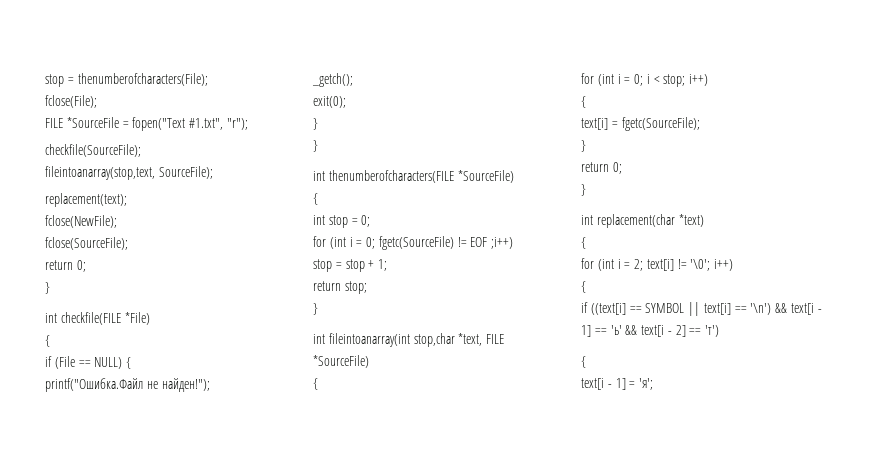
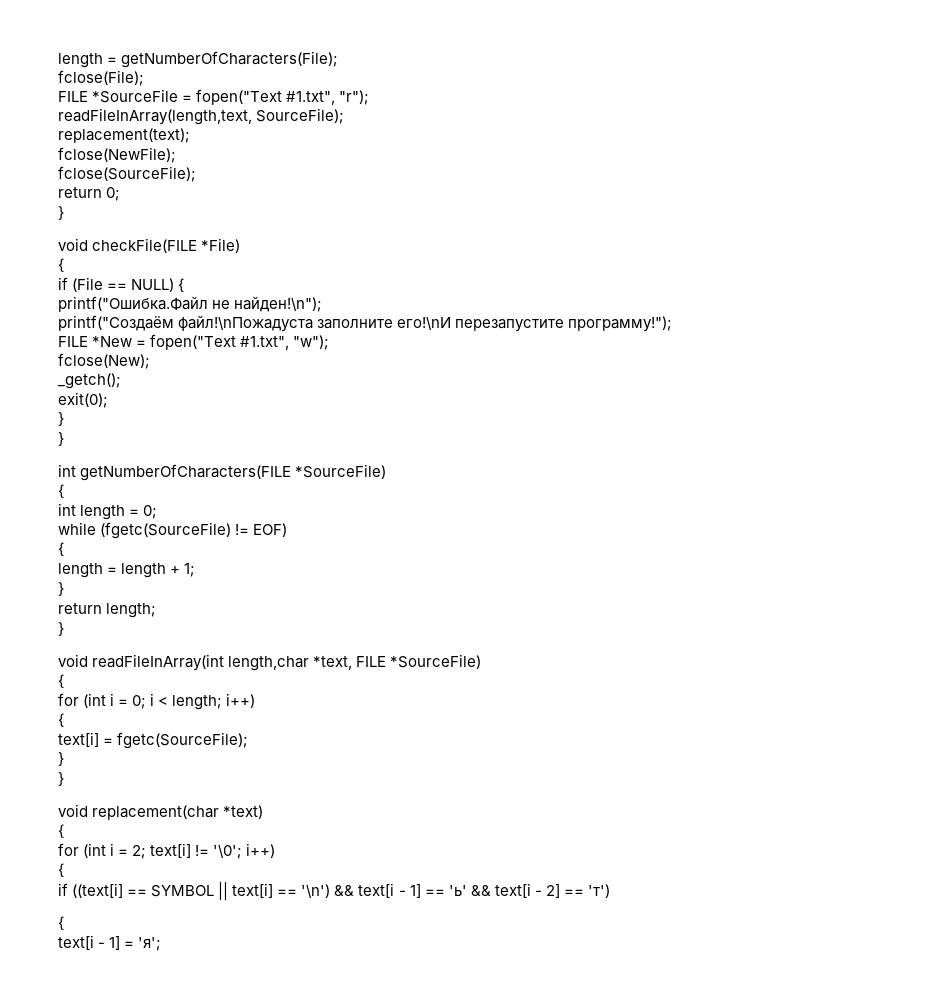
- stop = thenumberofcharacters(File);
+ length = getNumberOfCharacters(File);
- checkfile(SourceFile);
- fileintoanarray(stop,text, SourceFile);
+ readFileInArray(length,text, SourceFile);
- int checkfile(FILE *File)
+ void checkFile(FILE *File)
- printf("Ошибка.Файл не найден!");
+ printf("Ошибка.Файл не найден!\n");
+ printf("Создаём файл!\nПожадуста заполните его!\nИ перезапустите программу!");
+ FILE *New = fopen("Text #1.txt", "w");
+ fclose(New);
- int thenumberofcharacters(FILE *SourceFile)
+ int getNumberOfCharacters(FILE *SourceFile)
- int stop = 0;
+ int length = 0;
- for (int i = 0; fgetc(SourceFile) != EOF ;i++)
- stop = stop + 1;
- return stop;
+ while (fgetc(SourceFile) != EOF)
+ {
+ length = length + 1;
  }
- int fileintoanarray(int stop,char *text, FILE *SourceFile)
+ return length;
+ }
+ void readFileInArray(int length,char *text, FILE *SourceFile)
- for (int i = 0; i < stop; i++)
+ for (int i = 0; i < length; i++)
  text[i] = fgetc(SourceFile);
  }
- return 0;
  }
- int replacement(char *text)
+ void replacement(char *text)

